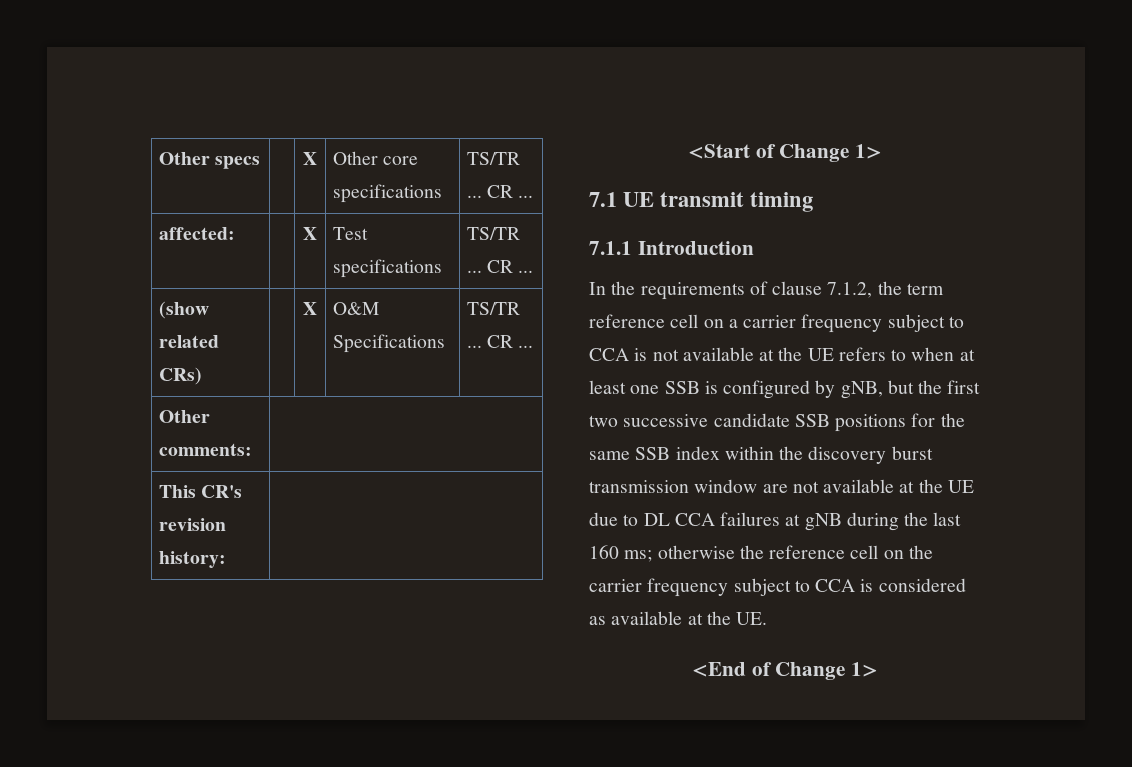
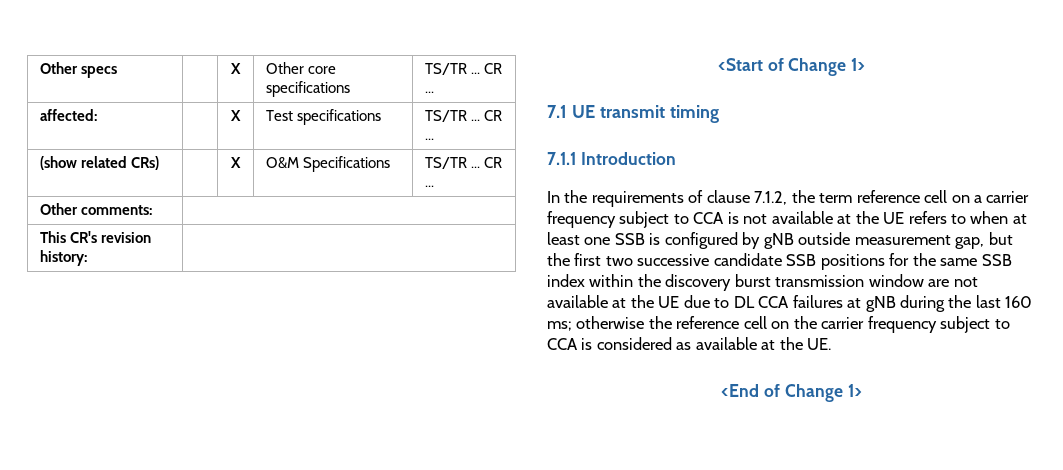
- In the requirements of clause 7.1.2, the term reference cell on a carrier frequency subject to CCA is not available at the UE refers to when at least one SSB is configured by gNB, but the first two successive candidate SSB positions for the same SSB index within the discovery burst transmission window are not available at the UE due to DL CCA failures at gNB during the last 160 ms;
+ In the requirements of clause 7.1.2, the term reference cell on a carrier frequency subject to CCA is not available at the UE refers to when at least one SSB is configured by gNB outside measurement gap, but the first two successive candidate SSB positions for the same SSB index within the discovery burst transmission window are not available at the UE due to DL CCA failures at gNB during the last 160 ms;

